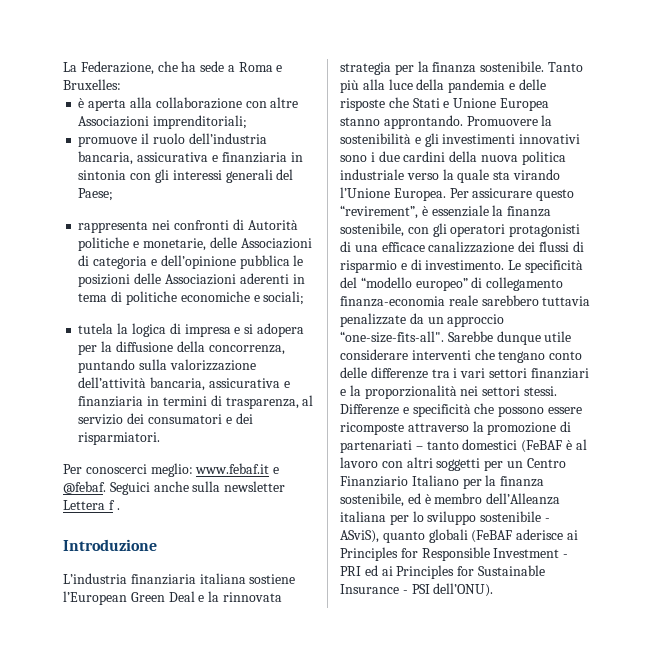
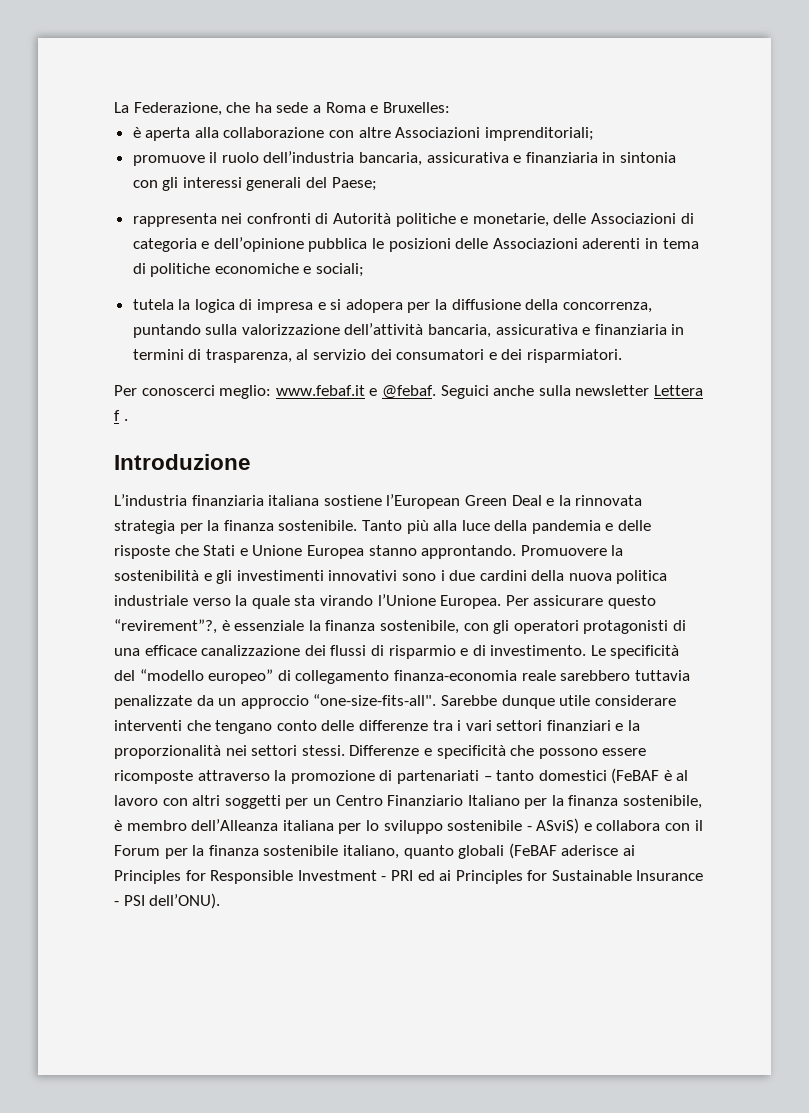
- Per assicurare questo “revirement”, è essenziale la finanza sostenibile, con gli operatori protagonisti di una efficace canalizzazione dei flussi di risparmio e di investimento.
+ Per assicurare questo “revirement”?, è essenziale la finanza sostenibile, con gli operatori protagonisti di una efficace canalizzazione dei flussi di risparmio e di investimento.
- Differenze e specificità che possono essere ricomposte attraverso la promozione di partenariati – tanto domestici (FeBAF è al lavoro con altri soggetti per un Centro Finanziario Italiano per la finanza sostenibile, ed è membro dell’Alleanza italiana per lo sviluppo sostenibile - ASviS), quanto globali (FeBAF aderisce ai Principles for Responsible Investment - PRI ed ai Principles for Sustainable Insurance - PSI dell’ONU).
+ Differenze e specificità che possono essere ricomposte attraverso la promozione di partenariati – tanto domestici (FeBAF è al lavoro con altri soggetti per un Centro Finanziario Italiano per la finanza sostenibile, è membro dell’Alleanza italiana per lo sviluppo sostenibile - ASviS) e collabora con il Forum per la finanza sostenibile italiano, quanto globali (FeBAF aderisce ai Principles for Responsible Investment - PRI ed ai Principles for Sustainable Insurance - PSI dell’ONU).

